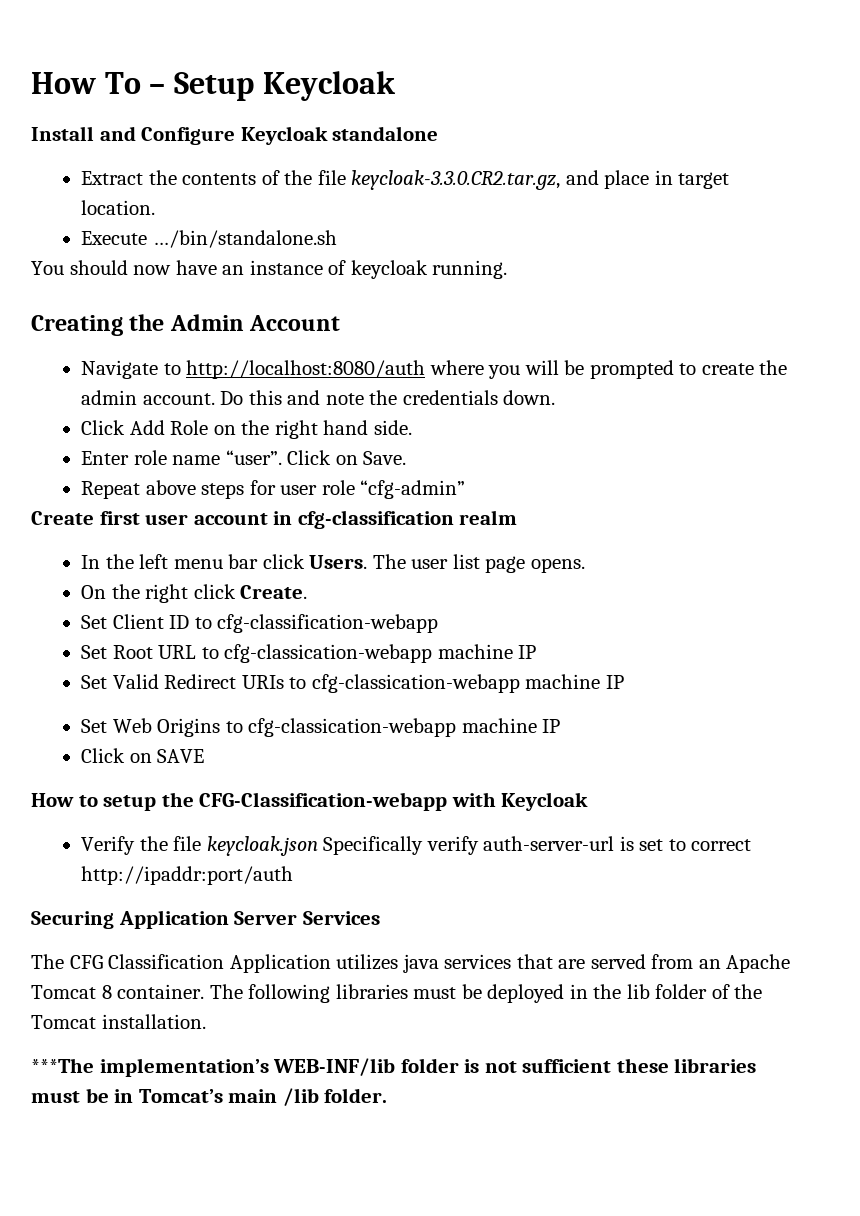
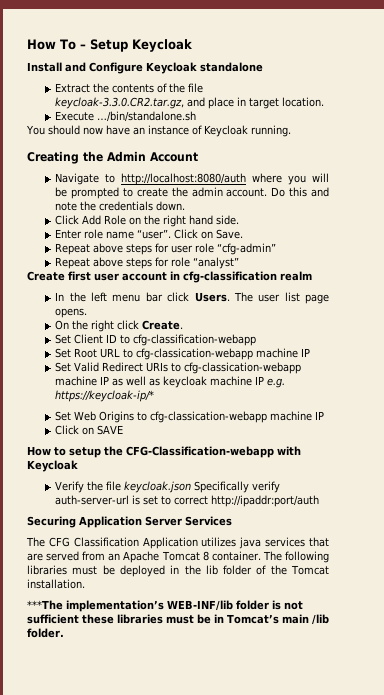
- You should now have an instance of keycloak running.
+ You should now have an instance of Keycloak running.
+ Repeat above steps for role “analyst”
- Set Valid Redirect URIs to cfg-classication-webapp machine IP
+ Set Valid Redirect URIs to cfg-classication-webapp machine IP as well as keycloak machine IP e.g. https://keycloak-ip/*

